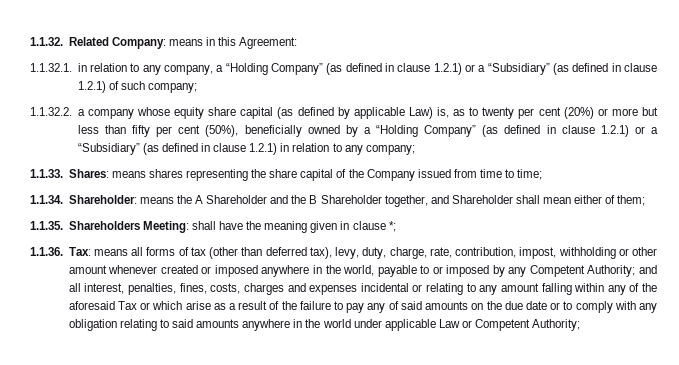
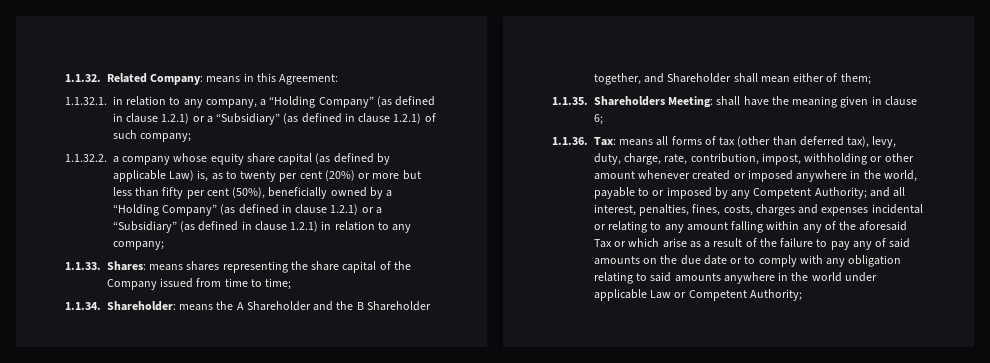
- 1.1.35. Shareholders Meeting: shall have the meaning given in clause *;
+ 1.1.35. Shareholders Meeting: shall have the meaning given in clause 6;

